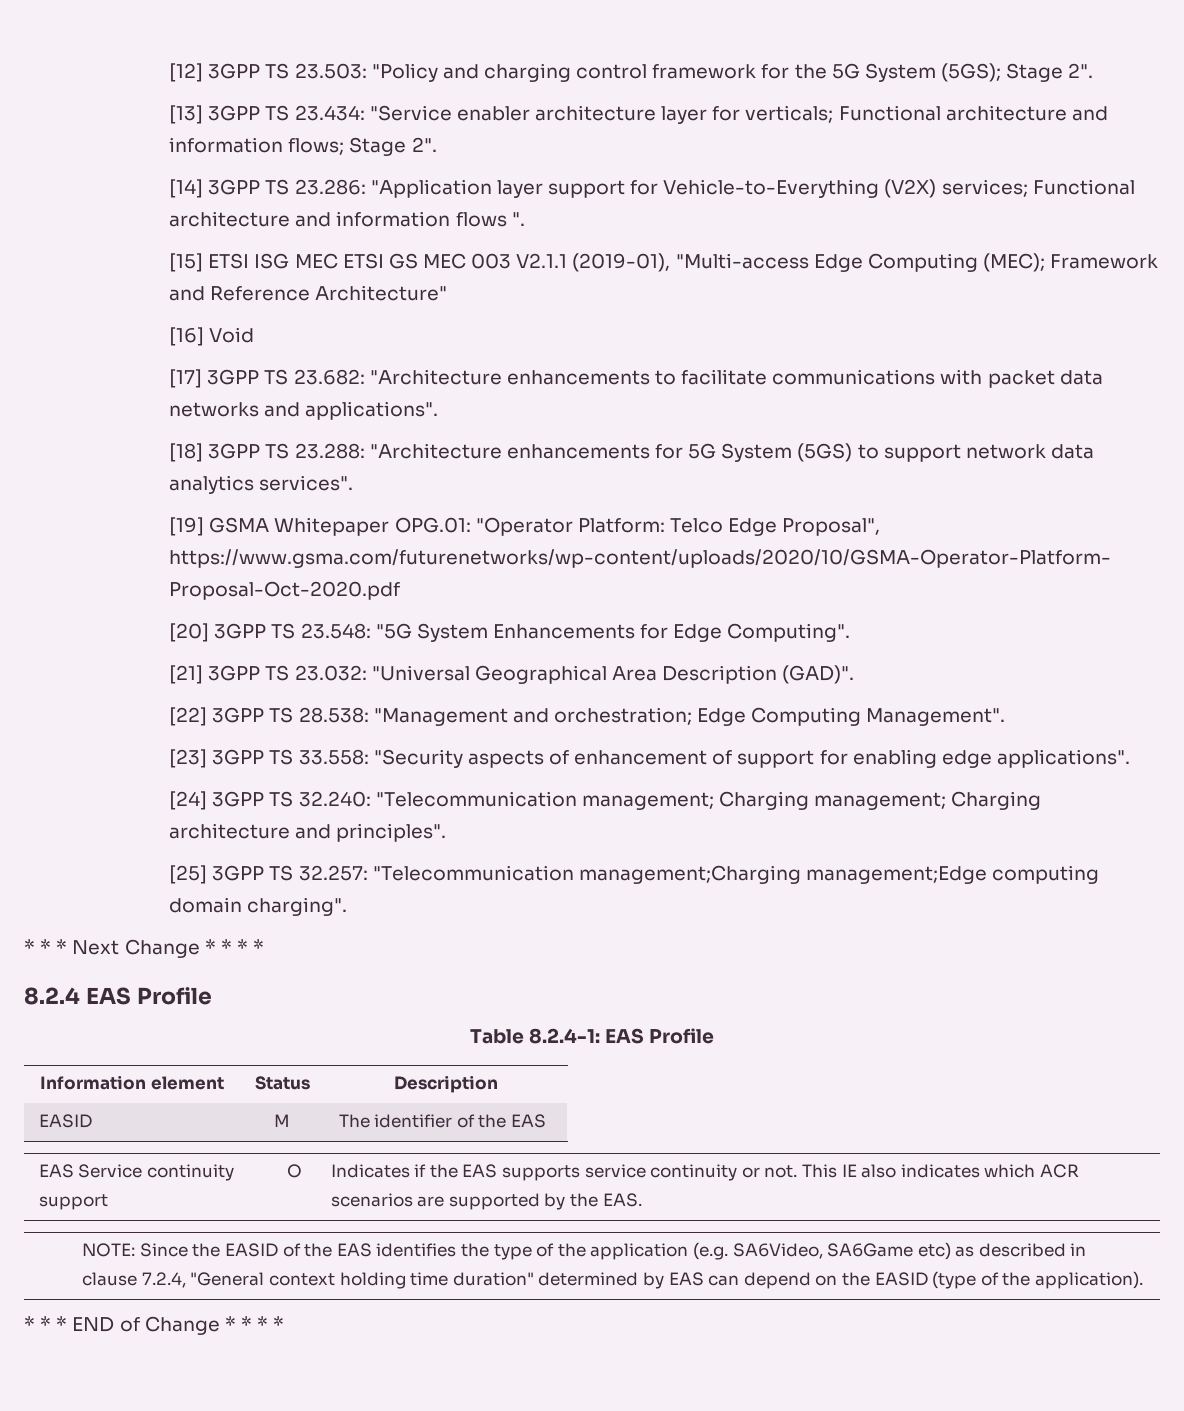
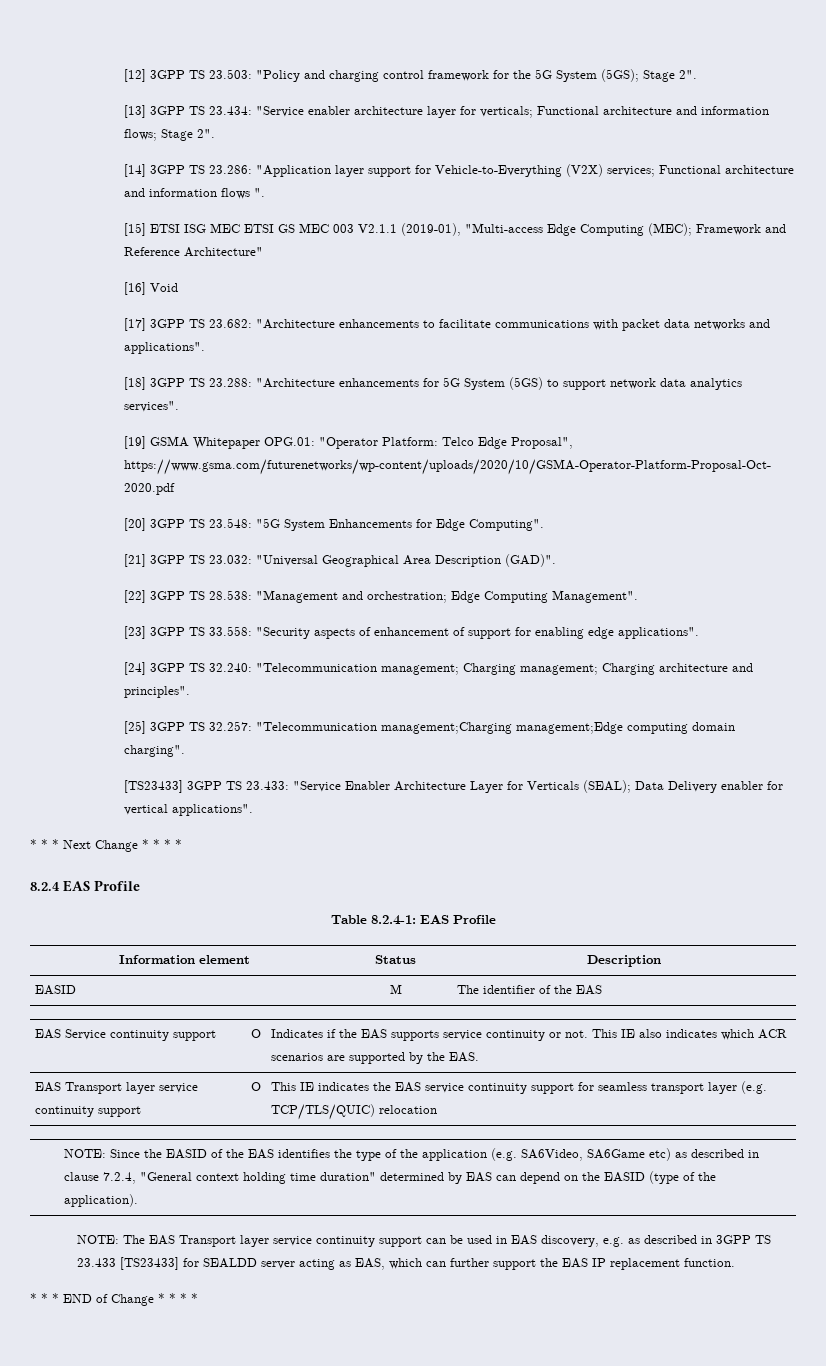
+ [TS23433] 3GPP TS 23.433: "Service Enabler Architecture Layer for Verticals (SEAL); Data Delivery enabler for vertical applications".
+ EAS Transport layer service continuity support | O | This IE indicates the EAS service continuity support for seamless transport layer (e.g. TCP/TLS/QUIC) relocation
+ NOTE: The EAS Transport layer service continuity support can be used in EAS discovery, e.g. as described in 3GPP TS 23.433 [TS23433] for SEALDD server acting as EAS, which can further support the EAS IP replacement function.

